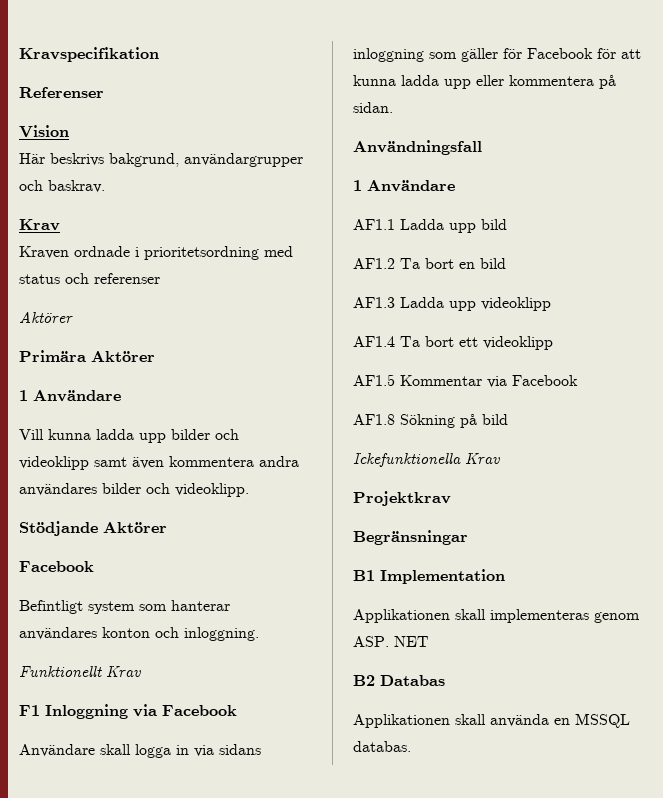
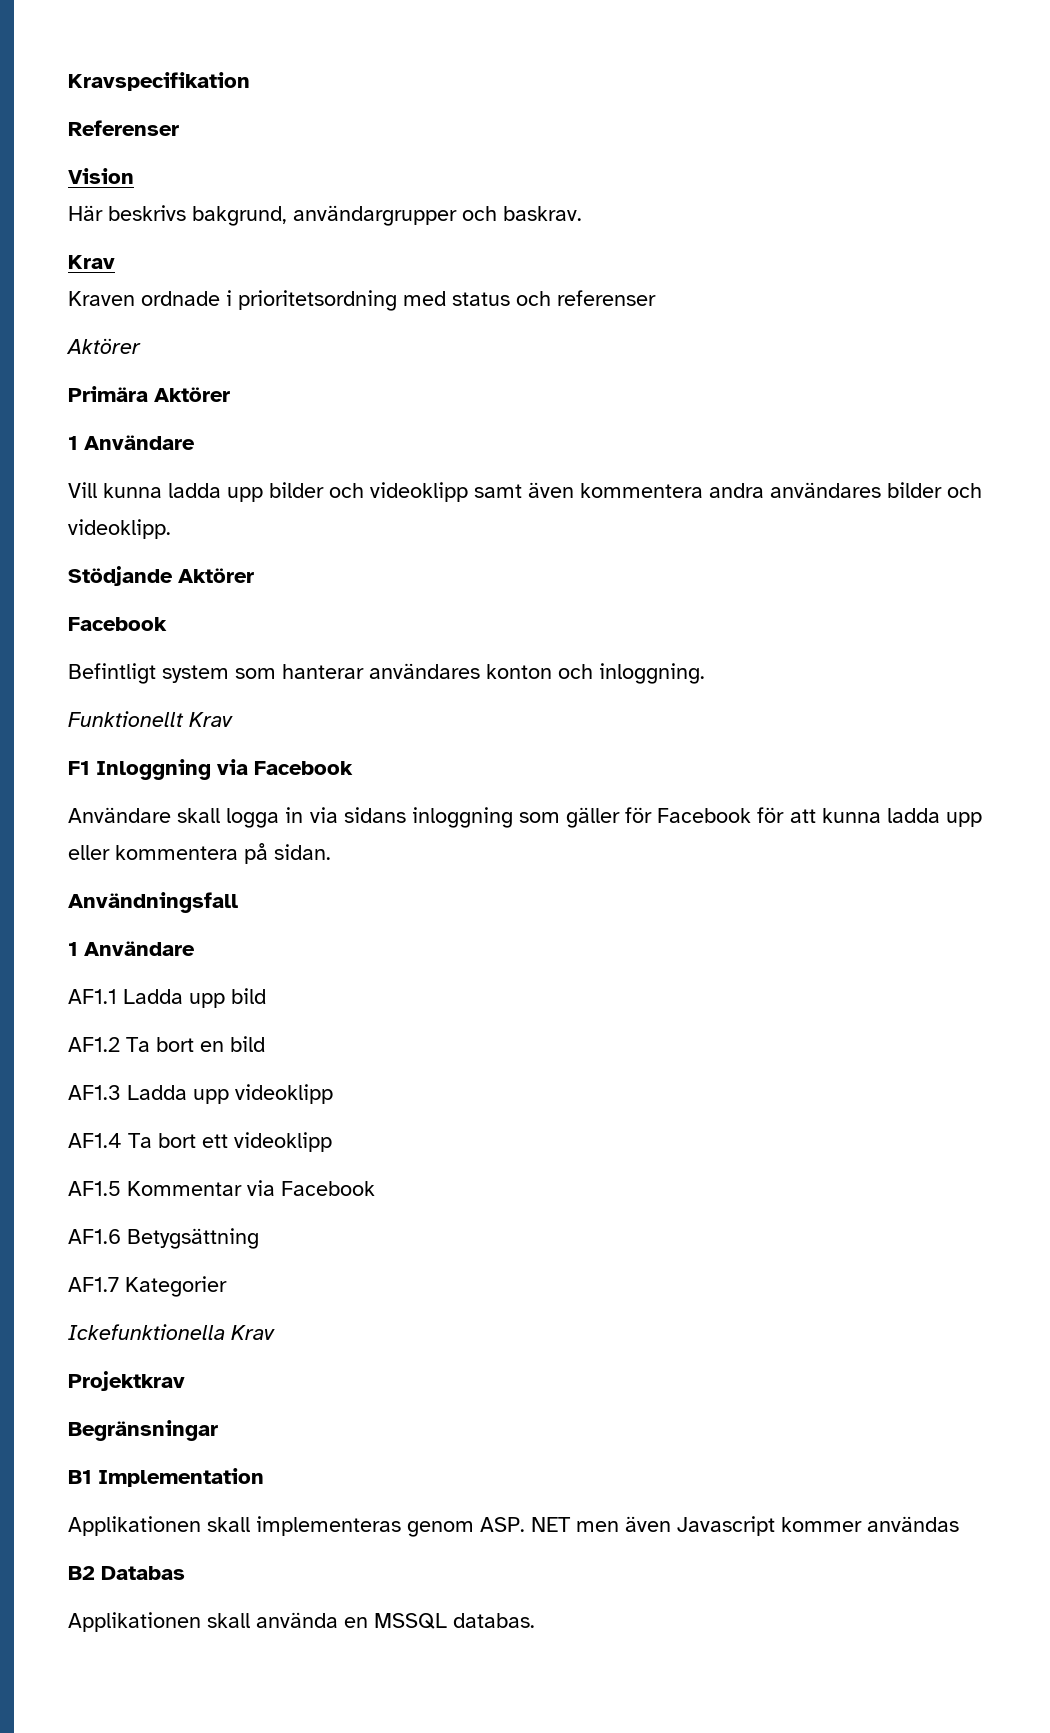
- AF1.8 Sökning på bild
+ AF1.6 Betygsättning
+ AF1.7 Kategorier
- Applikationen skall implementeras genom ASP. NET
+ Applikationen skall implementeras genom ASP. NET men även Javascript kommer användas

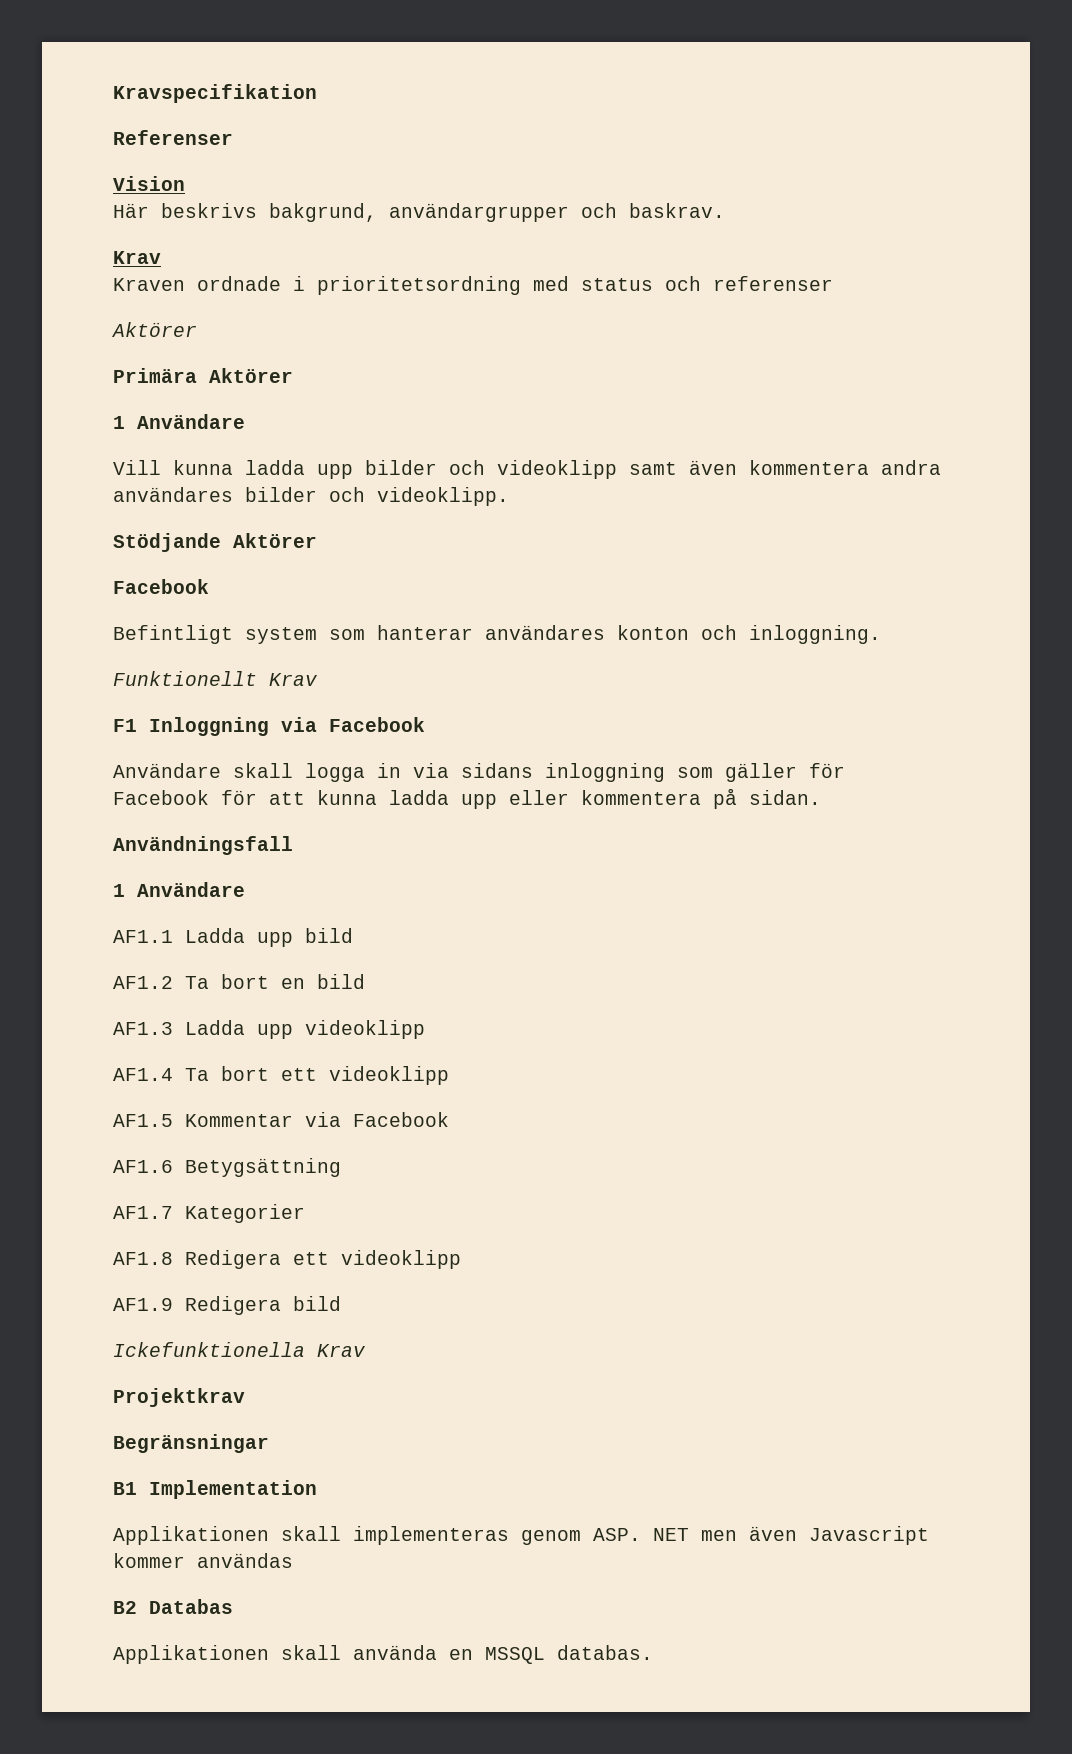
+ AF1.8 Redigera ett videoklipp
+ AF1.9 Redigera bild

